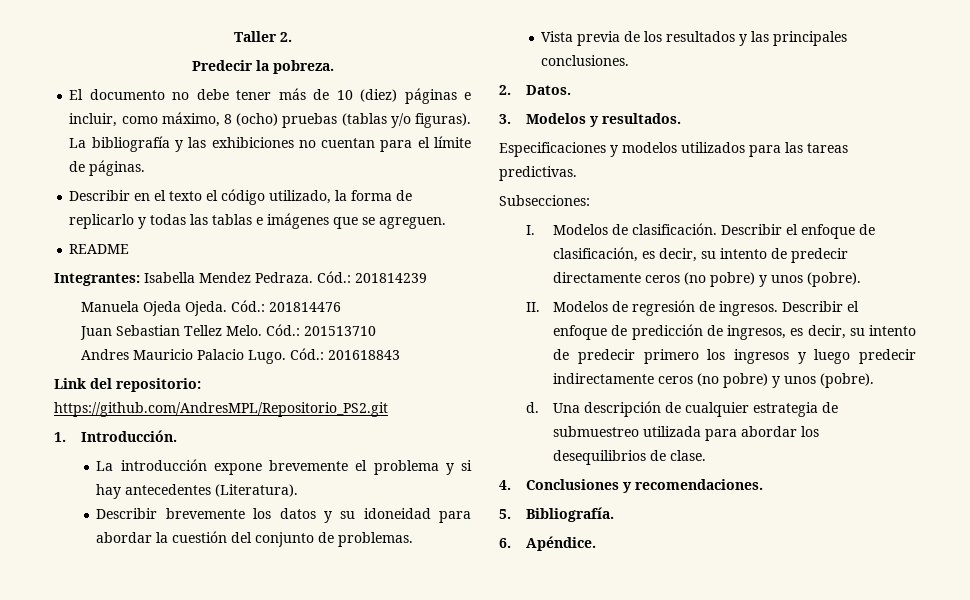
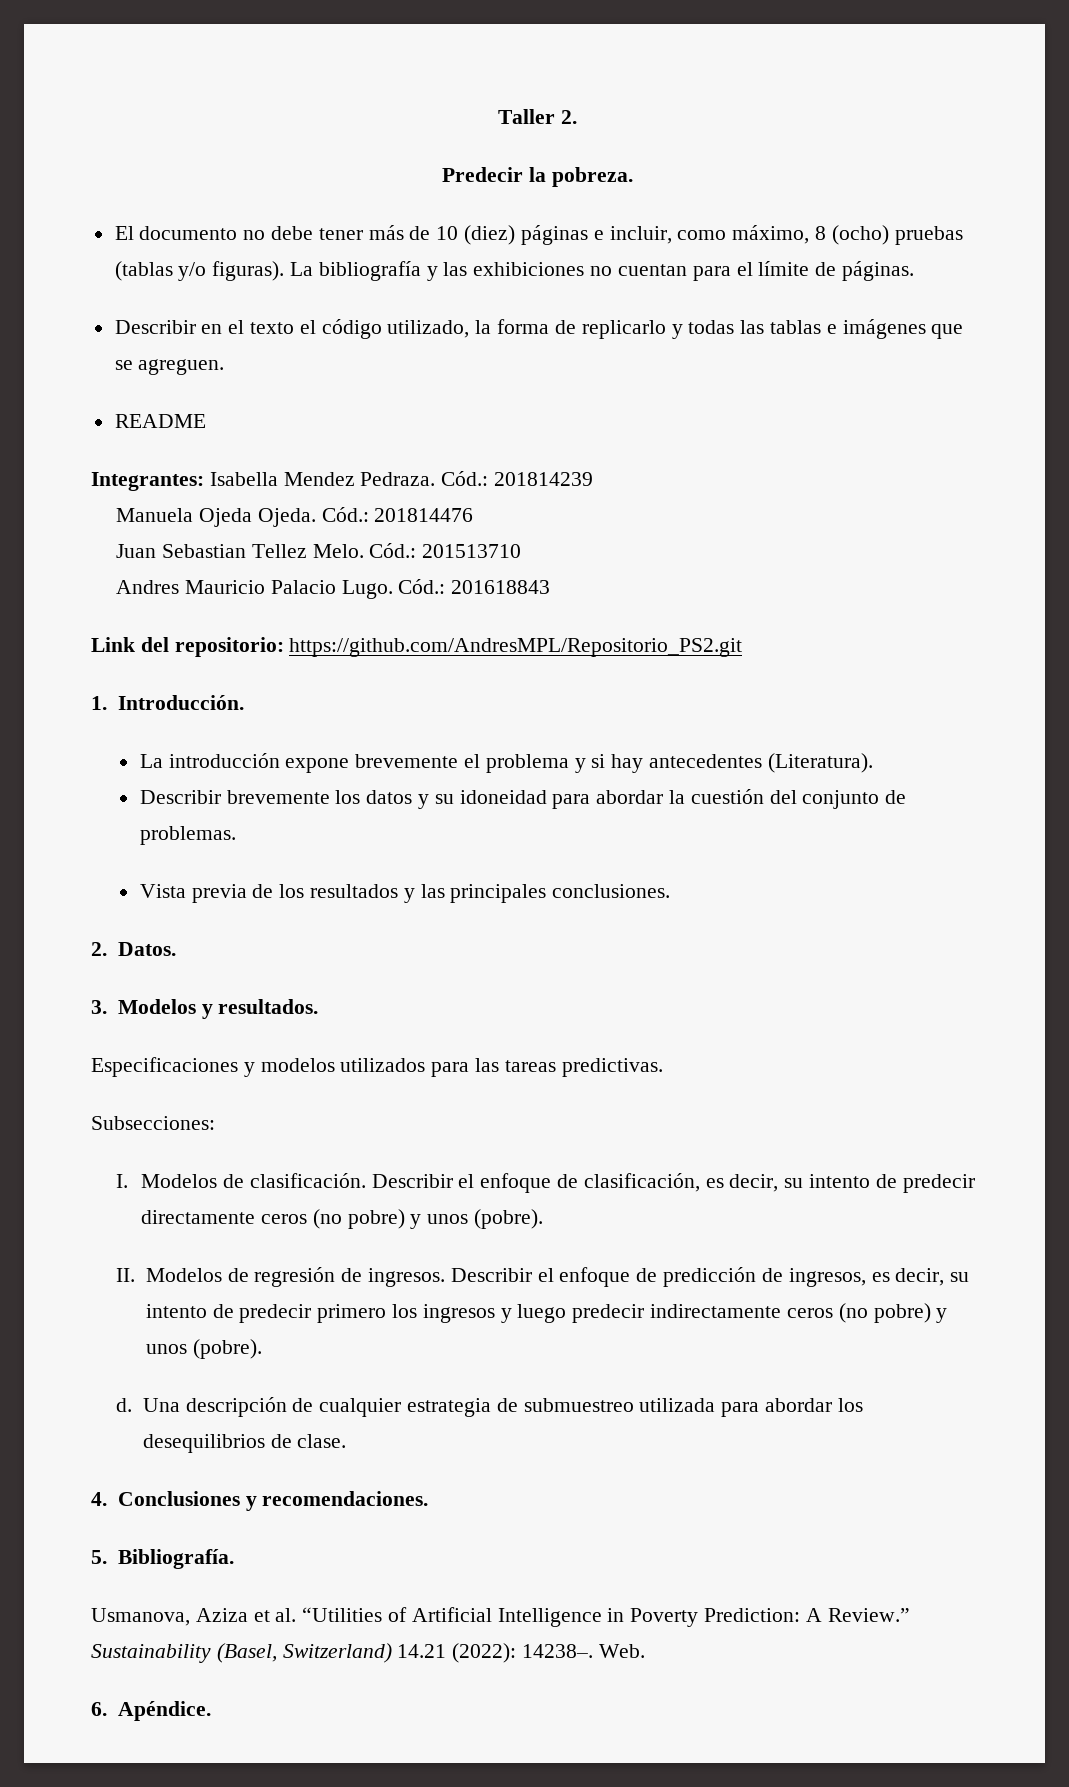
+ Usmanova, Aziza et al. “Utilities of Artificial Intelligence in Poverty Prediction: A Review.” Sustainability (Basel, Switzerland) 14.21 (2022): 14238–. Web.

